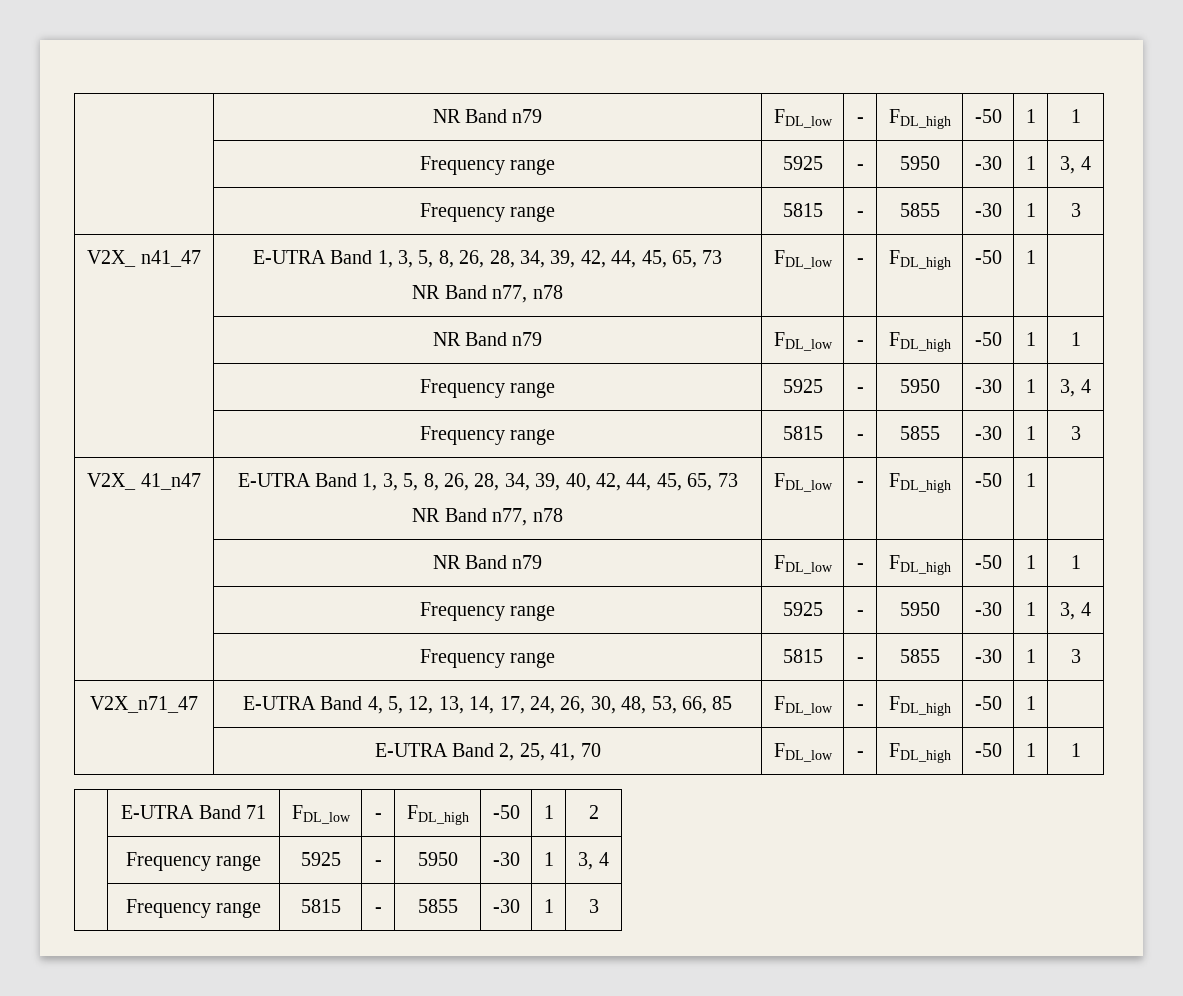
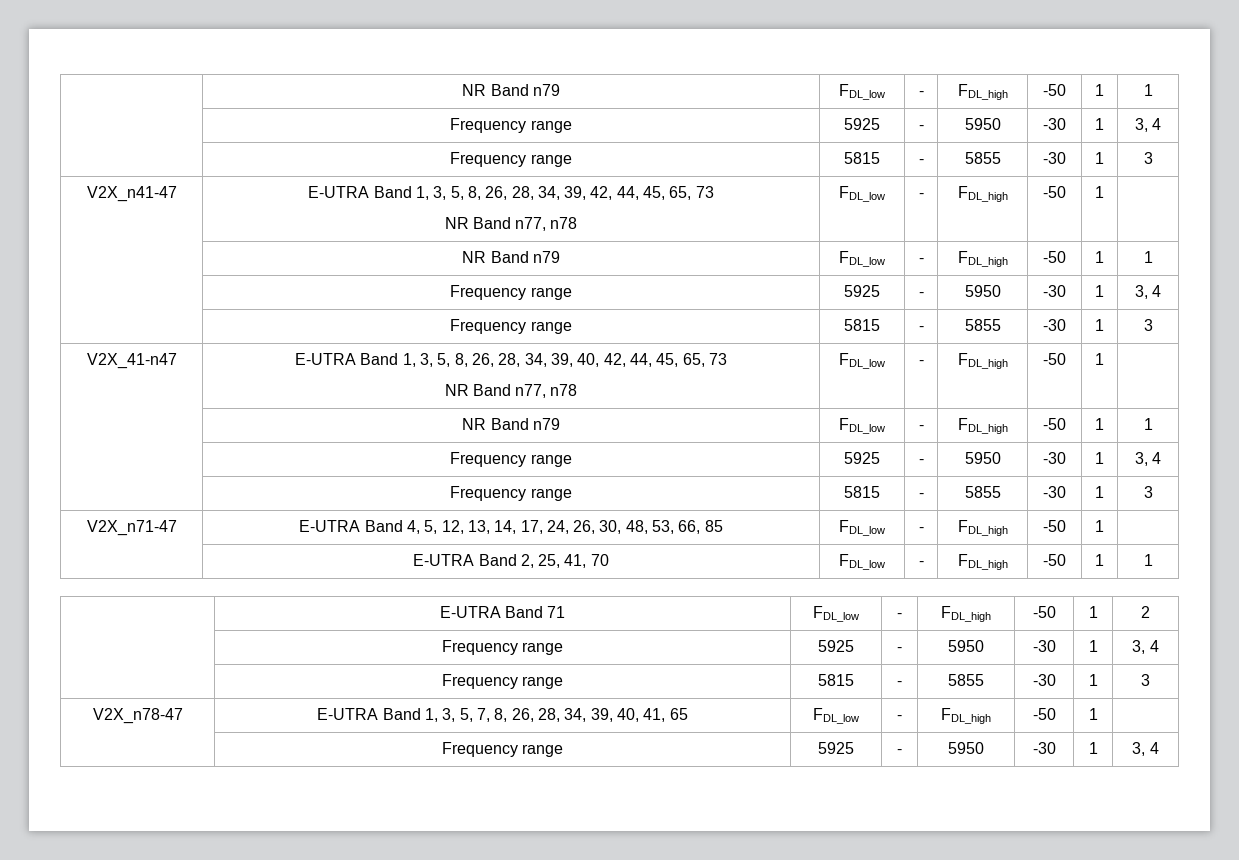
- V2X_ n41_47 | E-UTRA Band 1, 3, 5, 8, 26, 28, 34, 39, 42, 44, 45, 65, 73
+ V2X_n41-47 | E-UTRA Band 1, 3, 5, 8, 26, 28, 34, 39, 42, 44, 45, 65, 73
- V2X_ 41_n47 | E-UTRA Band 1, 3, 5, 8, 26, 28, 34, 39, 40, 42, 44, 45, 65, 73
+ V2X_41-n47 | E-UTRA Band 1, 3, 5, 8, 26, 28, 34, 39, 40, 42, 44, 45, 65, 73
- V2X_n71_47 | E-UTRA Band 4, 5, 12, 13, 14, 17, 24, 26, 30, 48, 53, 66, 85 | FDL_low | - | FDL_high | -50 | 1 |
+ V2X_n71-47 | E-UTRA Band 4, 5, 12, 13, 14, 17, 24, 26, 30, 48, 53, 66, 85 | FDL_low | - | FDL_high | -50 | 1 |
+ V2X_n78-47 | E-UTRA Band 1, 3, 5, 7, 8, 26, 28, 34, 39, 40, 41, 65 | FDL_low | - | FDL_high | -50 | 1 |
+ | Frequency range | 5925 | - | 5950 | -30 | 1 | 3, 4

